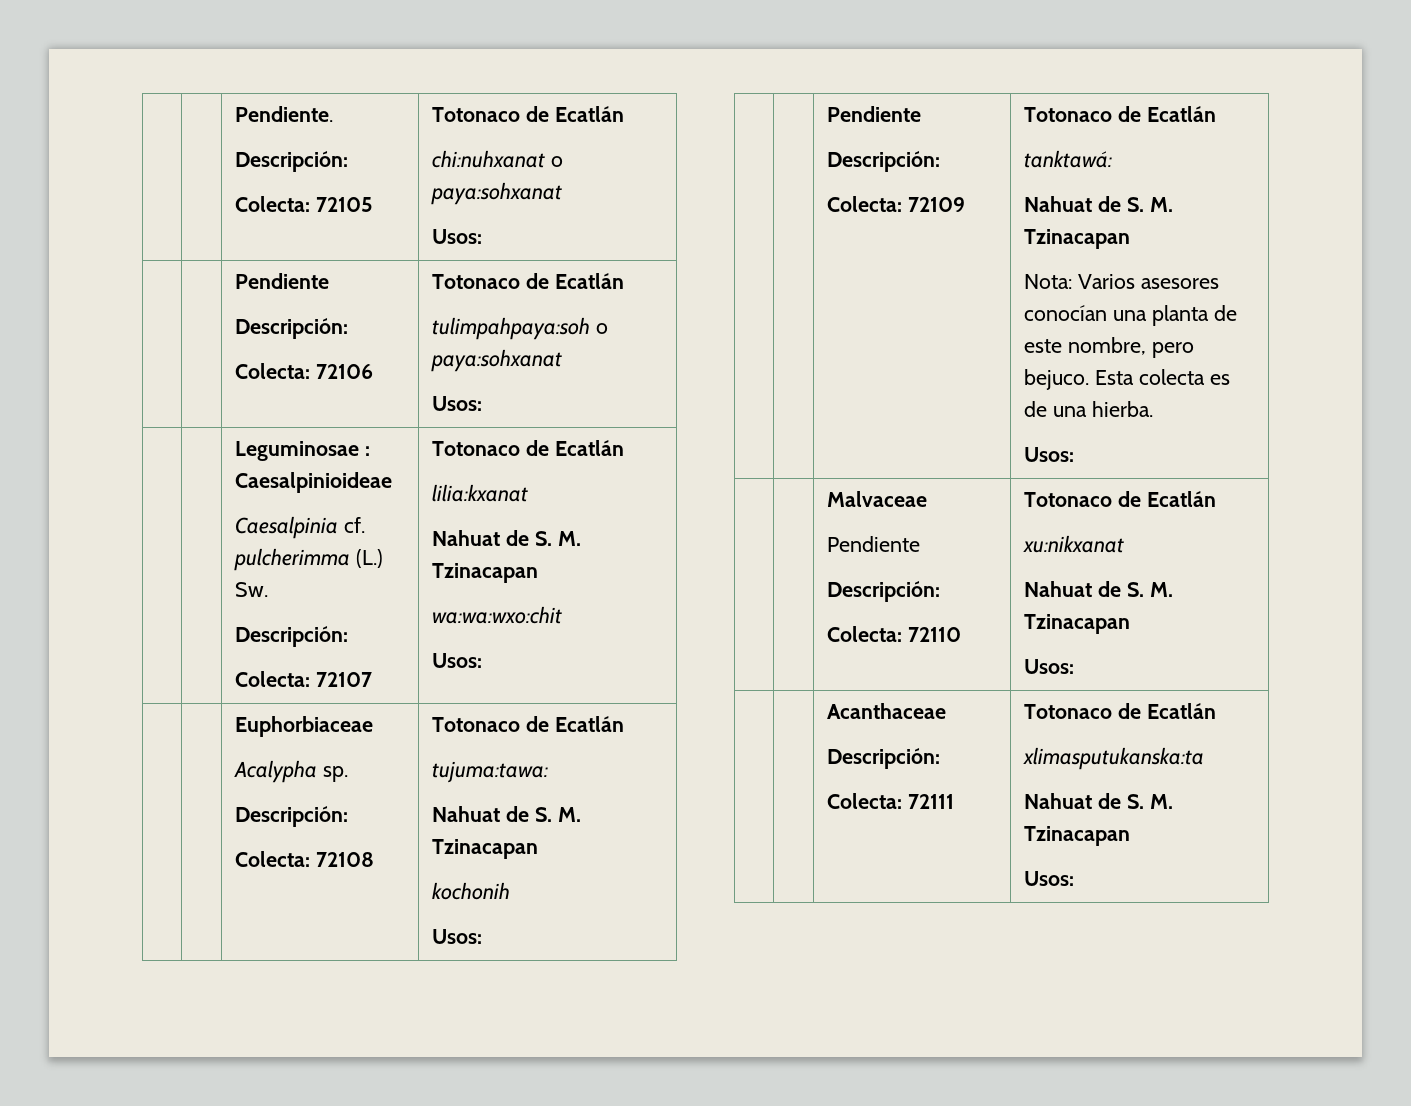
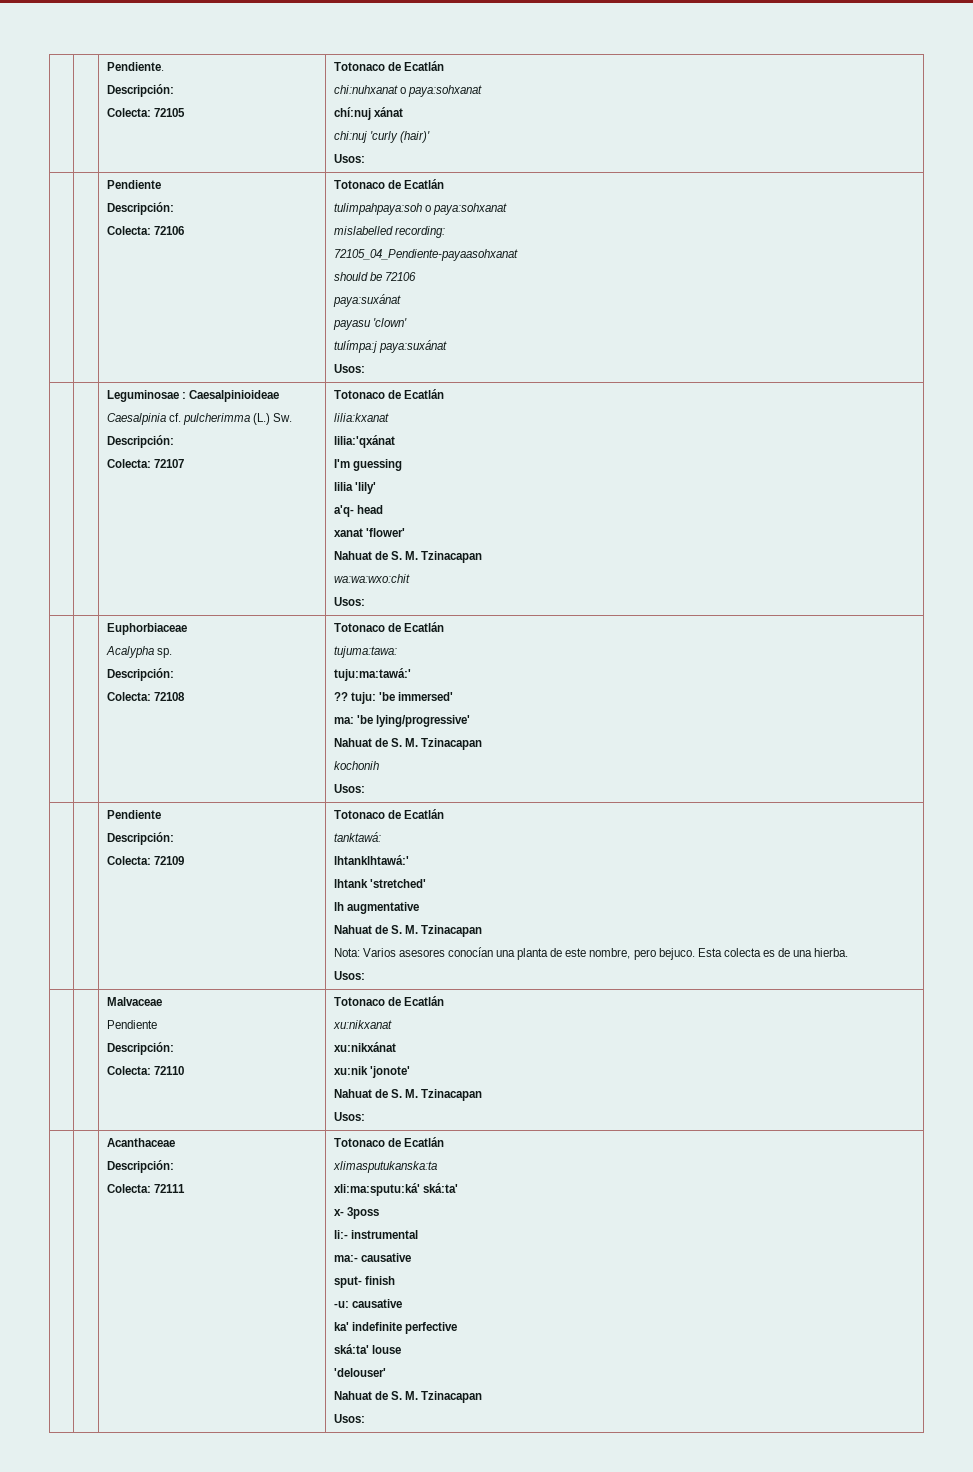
  | | Pendiente.
  Descripción:
  Colecta: 72105 | Totonaco de Ecatlán
  chi:nuhxanat o paya:sohxanat
+ chí:nuj xánat
+ chi:nuj 'curly (hair)'
  Usos:
  | | Pendiente
  Descripción:
  Colecta: 72106 | Totonaco de Ecatlán
  tulimpahpaya:soh o paya:sohxanat
+ mislabelled recording:
+ 72105_04_Pendiente-payaasohxanat
+ should be 72106
+ paya:suxánat
+ payasu 'clown'
+ tulímpa:j paya:suxánat
  | | Leguminosae : Caesalpinioideae
  Caesalpinia cf. pulcherimma (L.) Sw.
  Descripción:
  Colecta: 72107 | Totonaco de Ecatlán
  lilia:kxanat
+ lilia:'qxánat
+ I'm guessing
+ lilia 'lily'
+ a'q- head
+ xanat 'flower'
  | | Euphorbiaceae
  Acalypha sp.
  Descripción:
  Colecta: 72108 | Totonaco de Ecatlán
  tujuma:tawa:
+ tuju:ma:tawá:'
+ ?? tuju: 'be immersed'
+ ma: 'be lying/progressive'
  Nahuat de S. M. Tzinacapan
  kochonih
  Usos:
  | | Pendiente
  Descripción:
  Colecta: 72109 | Totonaco de Ecatlán
  tanktawá:
+ lhtanklhtawá:'
+ lhtank 'stretched'
+ lh augmentative
  | | Malvaceae
  Pendiente
  Descripción:
  Colecta: 72110 | Totonaco de Ecatlán
  xu:nikxanat
+ xu:nikxánat
+ xu:nik 'jonote'
  | | Acanthaceae
  Descripción:
  Colecta: 72111 | Totonaco de Ecatlán
  xlimasputukanska:ta
+ xli:ma:sputu:ká' ská:ta'
+ x- 3poss
+ li:- instrumental
+ ma:- causative
+ sput- finish
+ -u: causative
+ ka' indefinite perfective
+ ská:ta' louse
+ 'delouser'

